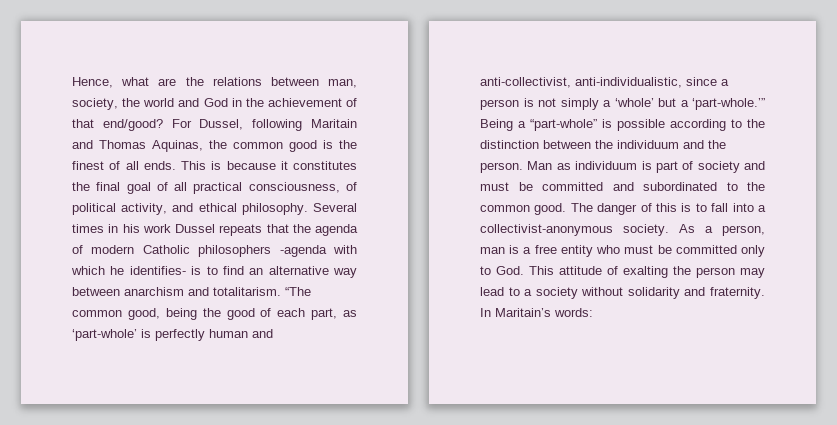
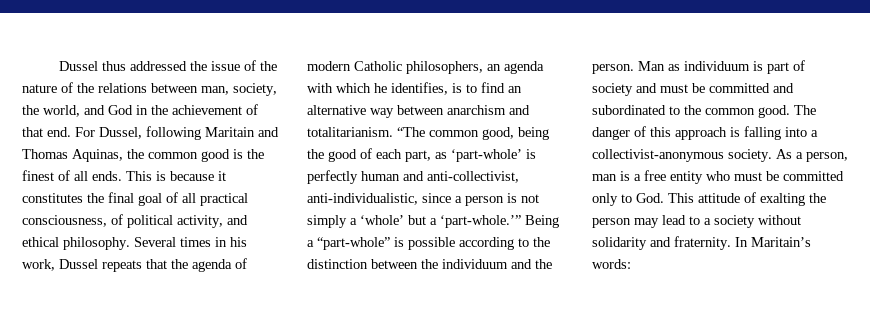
- Hence, what are the relations between man, society, the world and God in the achievement of that end/good?
+ Dussel thus addressed the issue of the nature of the relations between man, society, the world, and God in the achievement of that end.
- Several times in his work Dussel repeats that the agenda of modern Catholic philosophers -agenda with which he identifies- is to find an alternative way between anarchism and totalitarism.
+ Several times in his work, Dussel repeats that the agenda of modern Catholic philosophers, an agenda with which he identifies, is to find an alternative way between anarchism and totalitarianism.
- The danger of this is to fall into a collectivist-anonymous society.
+ The danger of this approach is falling into a collectivist-anonymous society.

